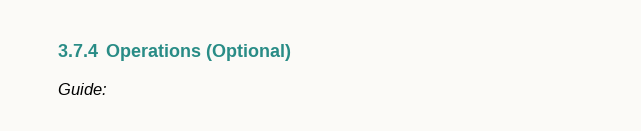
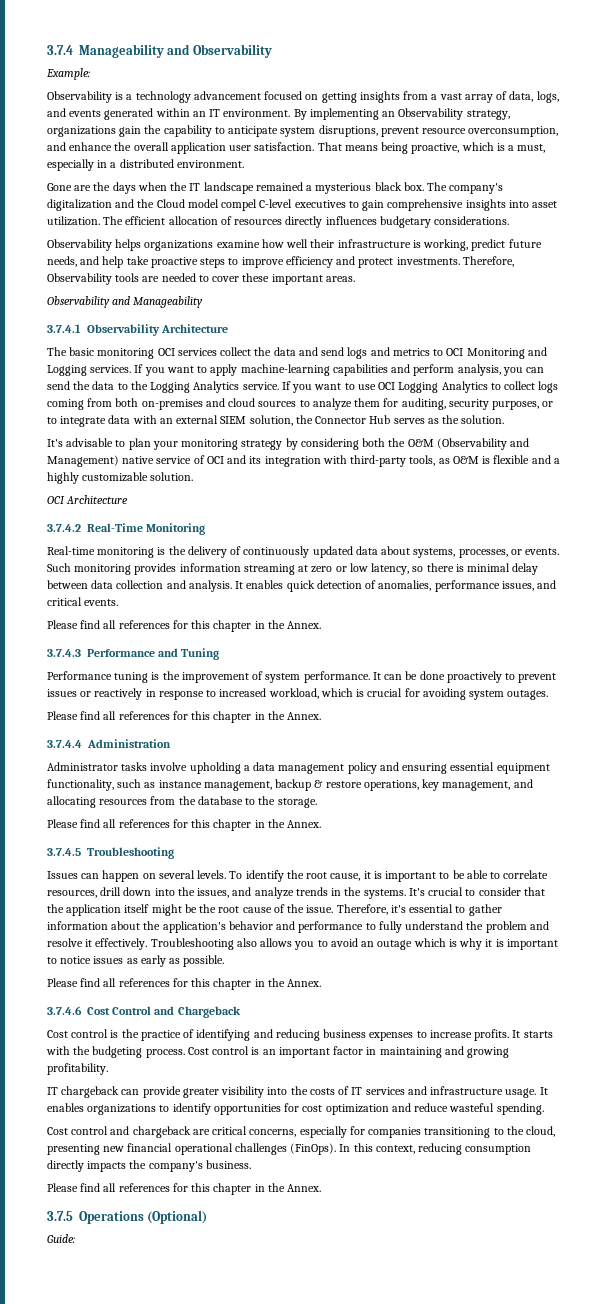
- 3.7.4 Operations (Optional)
+ 3.7.4 Manageability and Observability
+ Example:
+ Observability is a technology advancement focused on getting insights from a vast array of data, logs, and events generated within an IT environment. By implementing an Observability strategy, organizations gain the capability to anticipate system disruptions, prevent resource overconsumption, and enhance the overall application user satisfaction. That means being proactive, which is a must, especially in a distributed environment.
+ Gone are the days when the IT landscape remained a mysterious black box. The company's digitalization and the Cloud model compel C-level executives to gain comprehensive insights into asset utilization. The efficient allocation of resources directly influences budgetary considerations.
+ Observability helps organizations examine how well their infrastructure is working, predict future needs, and help take proactive steps to improve efficiency and protect investments. Therefore, Observability tools are needed to cover these important areas.
+ Observability and Manageability
+ 3.7.4.1 Observability Architecture
+ The basic monitoring OCI services collect the data and send logs and metrics to OCI Monitoring and Logging services. If you want to apply machine-learning capabilities and perform analysis, you can send the data to the Logging Analytics service. If you want to use OCI Logging Analytics to collect logs coming from both on-premises and cloud sources to analyze them for auditing, security purposes, or to integrate data with an external SIEM solution, the Connector Hub serves as the solution.
+ It's advisable to plan your monitoring strategy by considering both the O&M (Observability and Management) native service of OCI and its integration with third-party tools, as O&M is flexible and a highly customizable solution.
+ OCI Architecture
+ 3.7.4.2 Real-Time Monitoring
+ Real-time monitoring is the delivery of continuously updated data about systems, processes, or events. Such monitoring provides information streaming at zero or low latency, so there is minimal delay between data collection and analysis. It enables quick detection of anomalies, performance issues, and critical events.
+ Please find all references for this chapter in the Annex.
+ 3.7.4.3 Performance and Tuning
+ Performance tuning is the improvement of system performance. It can be done proactively to prevent issues or reactively in response to increased workload, which is crucial for avoiding system outages.
+ Please find all references for this chapter in the Annex.
+ 3.7.4.4 Administration
+ Administrator tasks involve upholding a data management policy and ensuring essential equipment functionality, such as instance management, backup & restore operations, key management, and allocating resources from the database to the storage.
+ Please find all references for this chapter in the Annex.
+ 3.7.4.5 Troubleshooting
+ Issues can happen on several levels. To identify the root cause, it is important to be able to correlate resources, drill down into the issues, and analyze trends in the systems. It's crucial to consider that the application itself might be the root cause of the issue. Therefore, it's essential to gather information about the application's behavior and performance to fully understand the problem and resolve it effectively. Troubleshooting also allows you to avoid an outage which is why it is important to notice issues as early as possible.
+ Please find all references for this chapter in the Annex.
+ 3.7.4.6 Cost Control and Chargeback
+ Cost control is the practice of identifying and reducing business expenses to increase profits. It starts with the budgeting process. Cost control is an important factor in maintaining and growing profitability.
+ IT chargeback can provide greater visibility into the costs of IT services and infrastructure usage. It enables organizations to identify opportunities for cost optimization and reduce wasteful spending.
+ Cost control and chargeback are critical concerns, especially for companies transitioning to the cloud, presenting new financial operational challenges (FinOps). In this context, reducing consumption directly impacts the company's business.
+ Please find all references for this chapter in the Annex.
+ 3.7.5 Operations (Optional)

